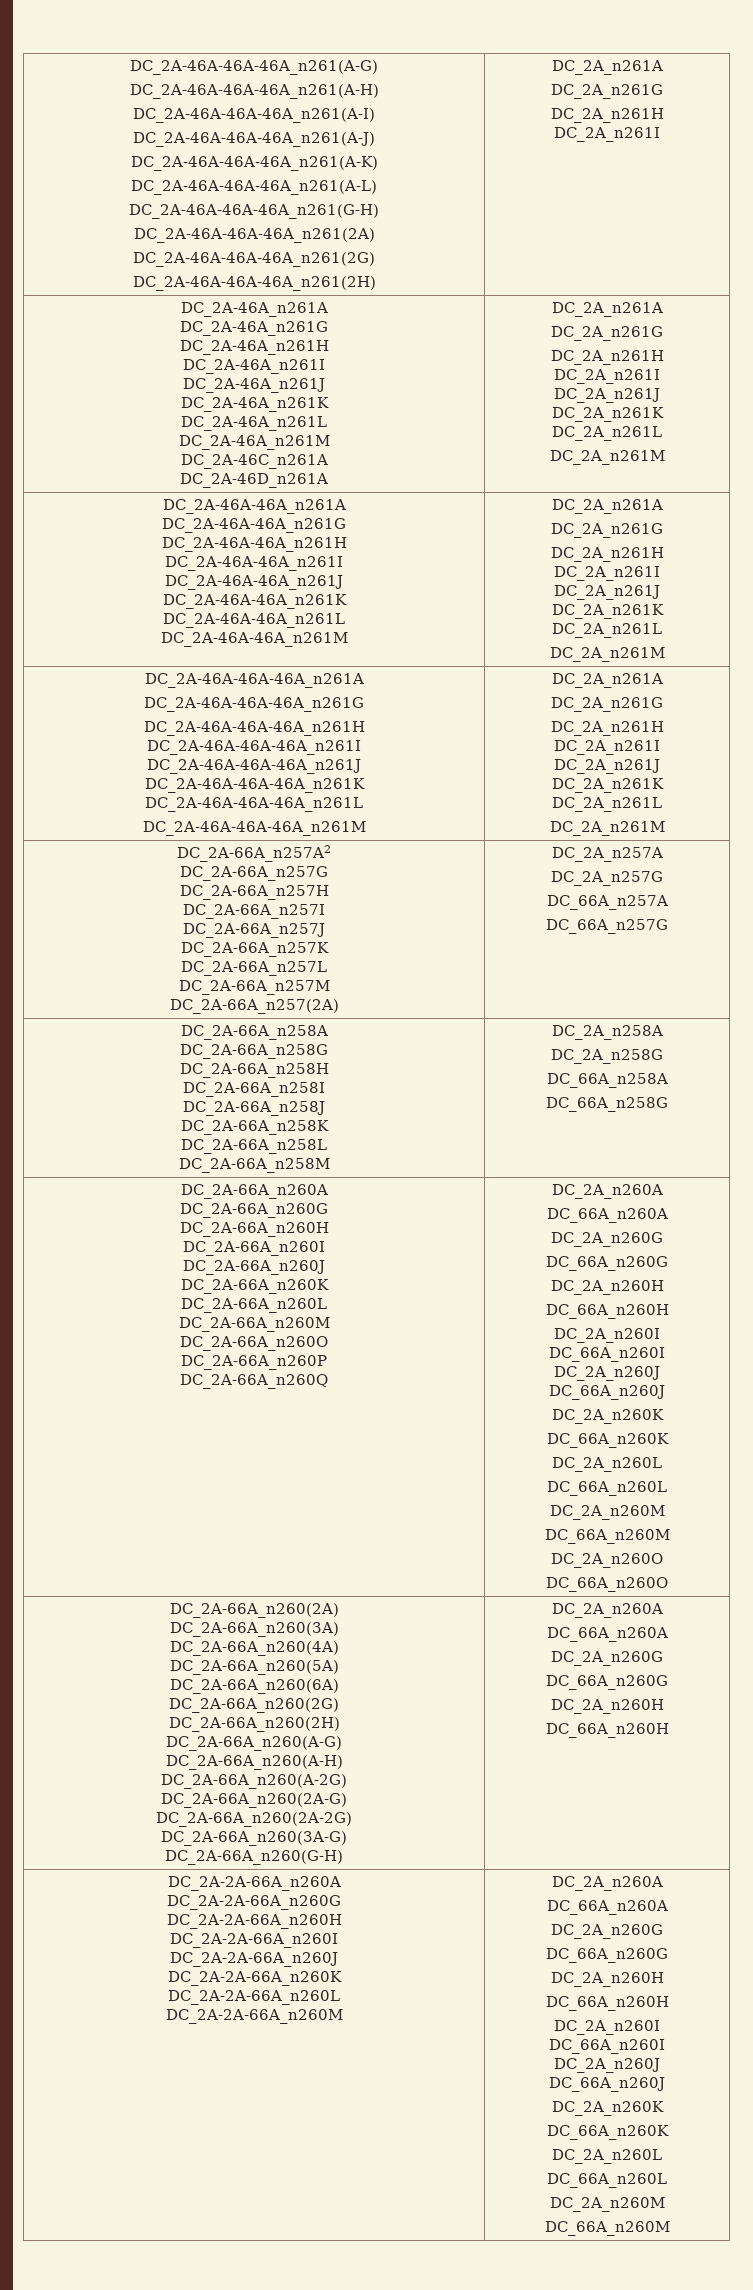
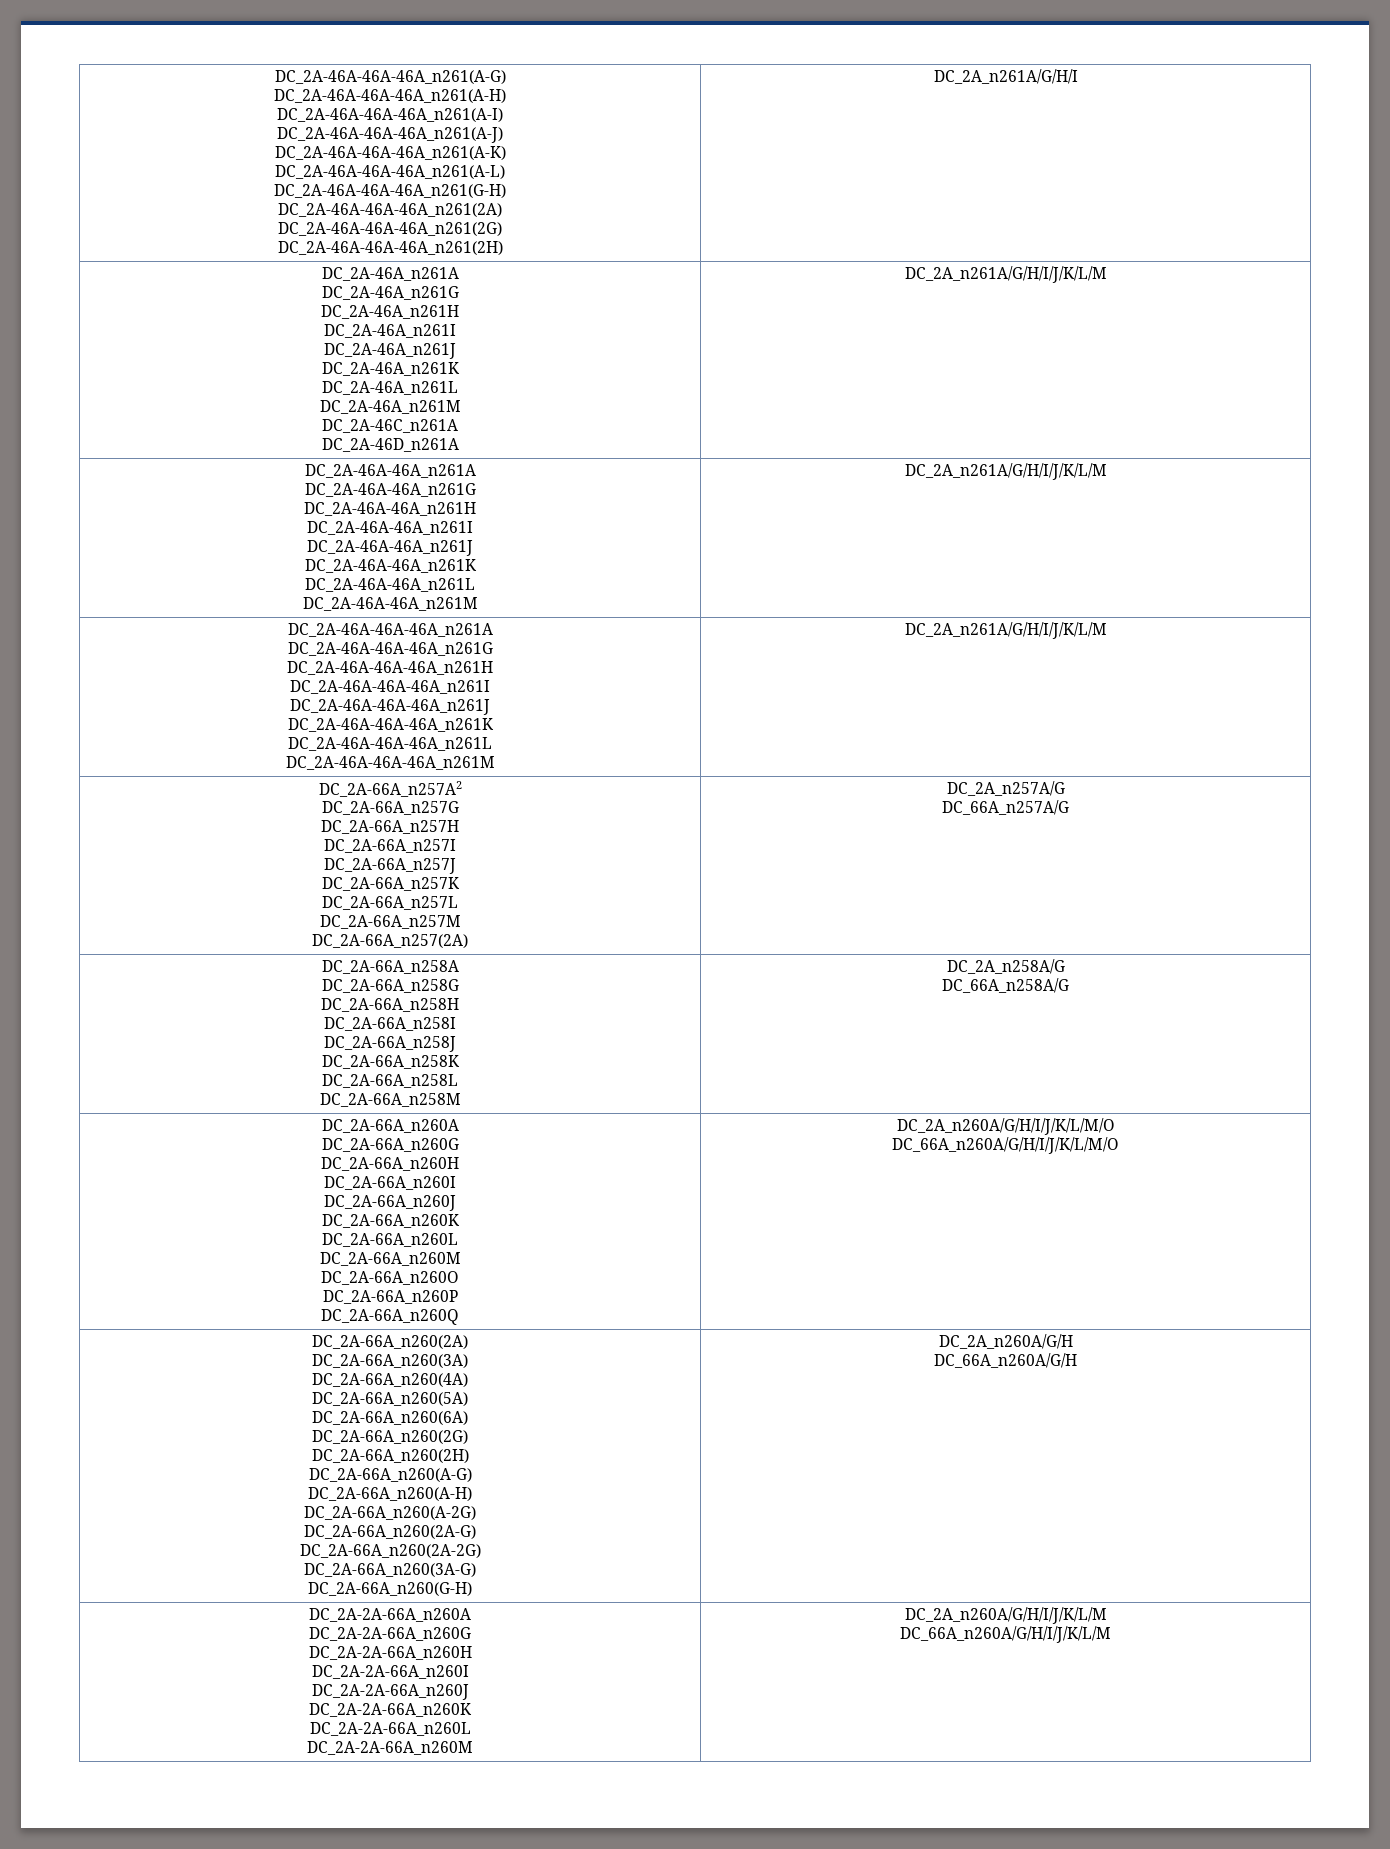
  DC_2A-46A-46A-46A_n261(A-G)
  DC_2A-46A-46A-46A_n261(A-H)
  DC_2A-46A-46A-46A_n261(A-I)
  DC_2A-46A-46A-46A_n261(A-J)
  DC_2A-46A-46A-46A_n261(A-K)
  DC_2A-46A-46A-46A_n261(A-L)
  DC_2A-46A-46A-46A_n261(G-H)
  DC_2A-46A-46A-46A_n261(2A)
  DC_2A-46A-46A-46A_n261(2G)
- DC_2A-46A-46A-46A_n261(2H) | DC_2A_n261A
- DC_2A_n261G
- DC_2A_n261H
- DC_2A_n261I
+ DC_2A-46A-46A-46A_n261(2H) | DC_2A_n261A/G/H/I
  DC_2A-46A_n261A
  DC_2A-46A_n261G
  DC_2A-46A_n261H
  DC_2A-46A_n261I
  DC_2A-46A_n261J
  DC_2A-46A_n261K
  DC_2A-46A_n261L
  DC_2A-46A_n261M
  DC_2A-46C_n261A
- DC_2A-46D_n261A | DC_2A_n261A
- DC_2A_n261G
- DC_2A_n261H
- DC_2A_n261I
- DC_2A_n261J
- DC_2A_n261K
- DC_2A_n261L
- DC_2A_n261M
+ DC_2A-46D_n261A | DC_2A_n261A/G/H/I/J/K/L/M
  DC_2A-46A-46A_n261A
  DC_2A-46A-46A_n261G
  DC_2A-46A-46A_n261H
  DC_2A-46A-46A_n261I
  DC_2A-46A-46A_n261J
  DC_2A-46A-46A_n261K
  DC_2A-46A-46A_n261L
- DC_2A-46A-46A_n261M | DC_2A_n261A
- DC_2A_n261G
- DC_2A_n261H
- DC_2A_n261I
- DC_2A_n261J
- DC_2A_n261K
- DC_2A_n261L
- DC_2A_n261M
+ DC_2A-46A-46A_n261M | DC_2A_n261A/G/H/I/J/K/L/M
  DC_2A-46A-46A-46A_n261A
  DC_2A-46A-46A-46A_n261G
  DC_2A-46A-46A-46A_n261H
  DC_2A-46A-46A-46A_n261I
  DC_2A-46A-46A-46A_n261J
  DC_2A-46A-46A-46A_n261K
  DC_2A-46A-46A-46A_n261L
- DC_2A-46A-46A-46A_n261M | DC_2A_n261A
- DC_2A_n261G
- DC_2A_n261H
- DC_2A_n261I
- DC_2A_n261J
- DC_2A_n261K
- DC_2A_n261L
- DC_2A_n261M
+ DC_2A-46A-46A-46A_n261M | DC_2A_n261A/G/H/I/J/K/L/M
  DC_2A-66A_n257A2
  DC_2A-66A_n257G
  DC_2A-66A_n257H
  DC_2A-66A_n257I
  DC_2A-66A_n257J
  DC_2A-66A_n257K
  DC_2A-66A_n257L
  DC_2A-66A_n257M
- DC_2A-66A_n257(2A) | DC_2A_n257A
- DC_2A_n257G
- DC_66A_n257A
- DC_66A_n257G
+ DC_2A-66A_n257(2A) | DC_2A_n257A/G
+ DC_66A_n257A/G
  DC_2A-66A_n258A
  DC_2A-66A_n258G
  DC_2A-66A_n258H
  DC_2A-66A_n258I
  DC_2A-66A_n258J
  DC_2A-66A_n258K
  DC_2A-66A_n258L
- DC_2A-66A_n258M | DC_2A_n258A
- DC_2A_n258G
- DC_66A_n258A
- DC_66A_n258G
+ DC_2A-66A_n258M | DC_2A_n258A/G
+ DC_66A_n258A/G
  DC_2A-66A_n260A
  DC_2A-66A_n260G
  DC_2A-66A_n260H
  DC_2A-66A_n260I
  DC_2A-66A_n260J
  DC_2A-66A_n260K
  DC_2A-66A_n260L
  DC_2A-66A_n260M
  DC_2A-66A_n260O
  DC_2A-66A_n260P
- DC_2A-66A_n260Q | DC_2A_n260A
- DC_66A_n260A
- DC_2A_n260G
- DC_66A_n260G
- DC_2A_n260H
- DC_66A_n260H
- DC_2A_n260I
- DC_66A_n260I
- DC_2A_n260J
- DC_66A_n260J
- DC_2A_n260K
- DC_66A_n260K
- DC_2A_n260L
- DC_66A_n260L
- DC_2A_n260M
- DC_66A_n260M
- DC_2A_n260O
- DC_66A_n260O
+ DC_2A-66A_n260Q | DC_2A_n260A/G/H/I/J/K/L/M/O
+ DC_66A_n260A/G/H/I/J/K/L/M/O
  DC_2A-66A_n260(2A)
  DC_2A-66A_n260(3A)
  DC_2A-66A_n260(4A)
  DC_2A-66A_n260(5A)
  DC_2A-66A_n260(6A)
  DC_2A-66A_n260(2G)
  DC_2A-66A_n260(2H)
  DC_2A-66A_n260(A-G)
  DC_2A-66A_n260(A-H)
  DC_2A-66A_n260(A-2G)
  DC_2A-66A_n260(2A-G)
  DC_2A-66A_n260(2A-2G)
  DC_2A-66A_n260(3A-G)
- DC_2A-66A_n260(G-H) | DC_2A_n260A
- DC_66A_n260A
- DC_2A_n260G
- DC_66A_n260G
- DC_2A_n260H
- DC_66A_n260H
+ DC_2A-66A_n260(G-H) | DC_2A_n260A/G/H
+ DC_66A_n260A/G/H
  DC_2A-2A-66A_n260A
  DC_2A-2A-66A_n260G
  DC_2A-2A-66A_n260H
  DC_2A-2A-66A_n260I
  DC_2A-2A-66A_n260J
  DC_2A-2A-66A_n260K
  DC_2A-2A-66A_n260L
- DC_2A-2A-66A_n260M | DC_2A_n260A
- DC_66A_n260A
- DC_2A_n260G
- DC_66A_n260G
- DC_2A_n260H
- DC_66A_n260H
- DC_2A_n260I
- DC_66A_n260I
- DC_2A_n260J
- DC_66A_n260J
- DC_2A_n260K
- DC_66A_n260K
- DC_2A_n260L
- DC_66A_n260L
- DC_2A_n260M
- DC_66A_n260M
+ DC_2A-2A-66A_n260M | DC_2A_n260A/G/H/I/J/K/L/M
+ DC_66A_n260A/G/H/I/J/K/L/M

